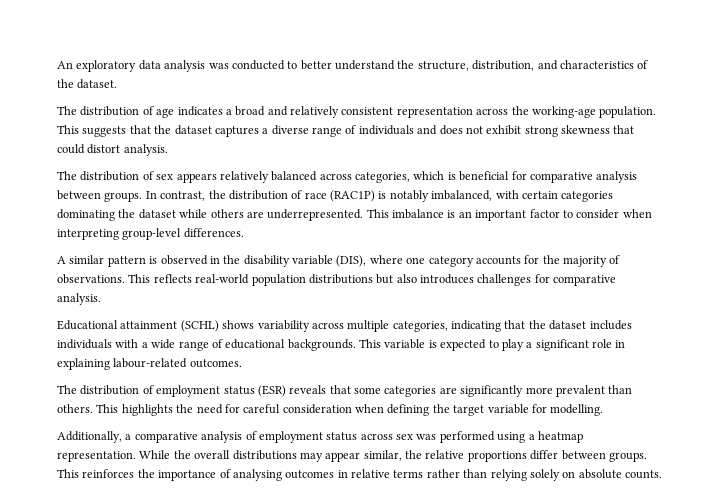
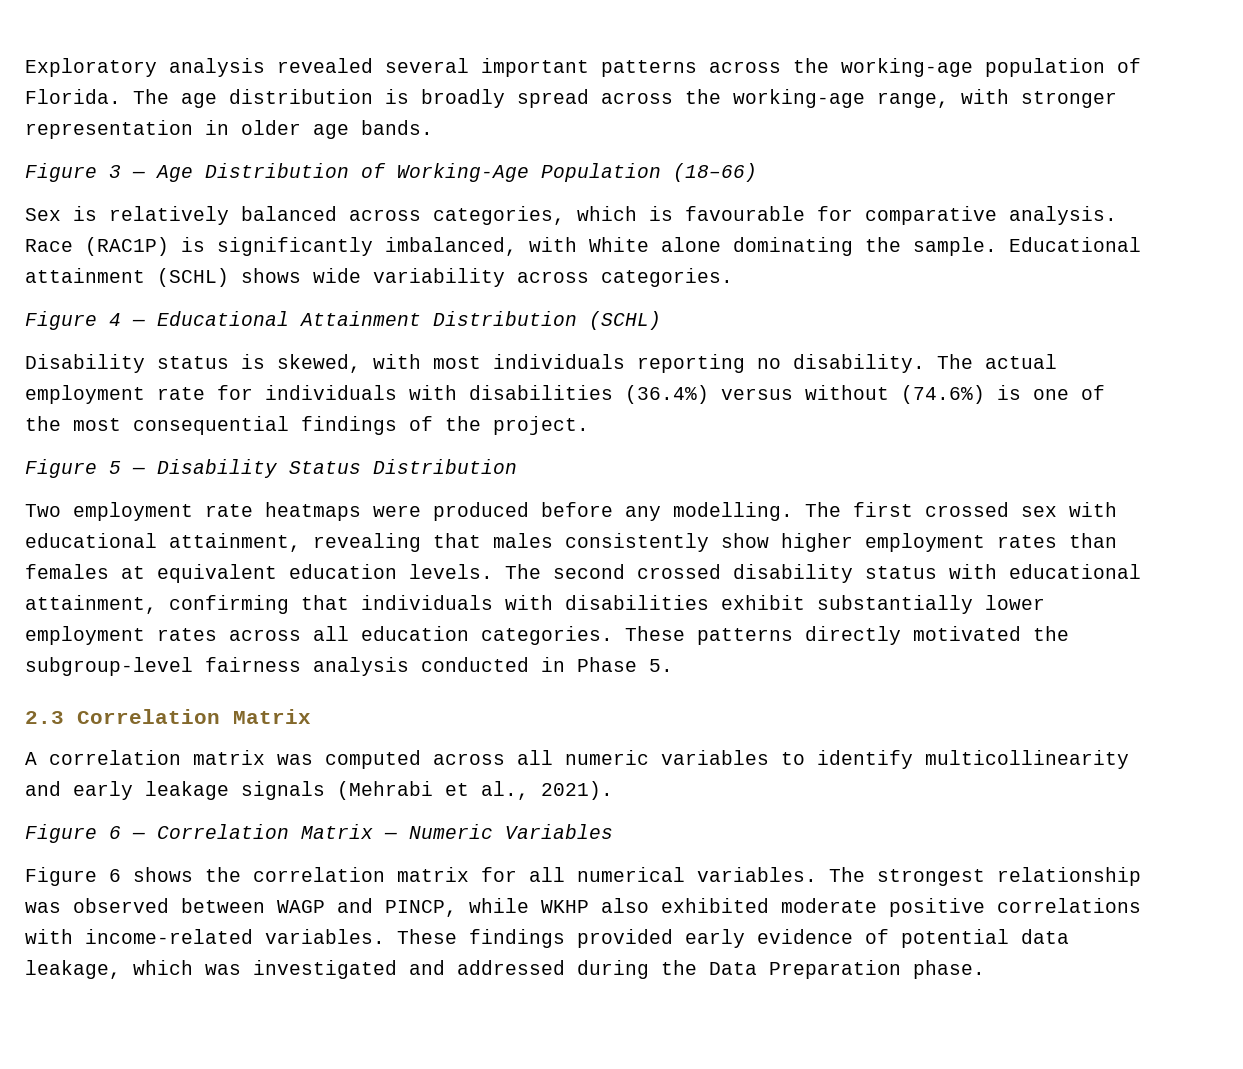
- An exploratory data analysis was conducted to better understand the structure, distribution, and characteristics of the dataset.
- The distribution of age indicates a broad and relatively consistent representation across the working-age population. This suggests that the dataset captures a diverse range of individuals and does not exhibit strong skewness that could distort analysis.
- The distribution of sex appears relatively balanced across categories, which is beneficial for comparative analysis between groups. In contrast, the distribution of race (RAC1P) is notably imbalanced, with certain categories dominating the dataset while others are underrepresented. This imbalance is an important factor to consider when interpreting group-level differences.
- A similar pattern is observed in the disability variable (DIS), where one category accounts for the majority of observations. This reflects real-world population distributions but also introduces challenges for comparative analysis.
- Educational attainment (SCHL) shows variability across multiple categories, indicating that the dataset includes individuals with a wide range of educational backgrounds. This variable is expected to play a significant role in explaining labour-related outcomes.
- The distribution of employment status (ESR) reveals that some categories are significantly more prevalent than others. This highlights the need for careful consideration when defining the target variable for modelling.
- Additionally, a comparative analysis of employment status across sex was performed using a heatmap representation. While the overall distributions may appear similar, the relative proportions differ between groups. This reinforces the importance of analysing outcomes in relative terms rather than relying solely on absolute counts.
+ Exploratory analysis revealed several important patterns across the working-age population of Florida. The age distribution is broadly spread across the working-age range, with stronger representation in older age bands.
+ Figure 3 — Age Distribution of Working-Age Population (18–66)
+ Sex is relatively balanced across categories, which is favourable for comparative analysis. Race (RAC1P) is significantly imbalanced, with White alone dominating the sample. Educational attainment (SCHL) shows wide variability across categories.
+ Figure 4 — Educational Attainment Distribution (SCHL)
+ Disability status is skewed, with most individuals reporting no disability. The actual employment rate for individuals with disabilities (36.4%) versus without (74.6%) is one of the most consequential findings of the project.
+ Figure 5 — Disability Status Distribution
+ Two employment rate heatmaps were produced before any modelling. The first crossed sex with educational attainment, revealing that males consistently show higher employment rates than females at equivalent education levels. The second crossed disability status with educational attainment, confirming that individuals with disabilities exhibit substantially lower employment rates across all education categories. These patterns directly motivated the subgroup-level fairness analysis conducted in Phase 5.
+ 2.3 Correlation Matrix
+ A correlation matrix was computed across all numeric variables to identify multicollinearity and early leakage signals (Mehrabi et al., 2021).
+ Figure 6 — Correlation Matrix — Numeric Variables
+ Figure 6 shows the correlation matrix for all numerical variables. The strongest relationship was observed between WAGP and PINCP, while WKHP also exhibited moderate positive correlations with income-related variables. These findings provided early evidence of potential data leakage, which was investigated and addressed during the Data Preparation phase.

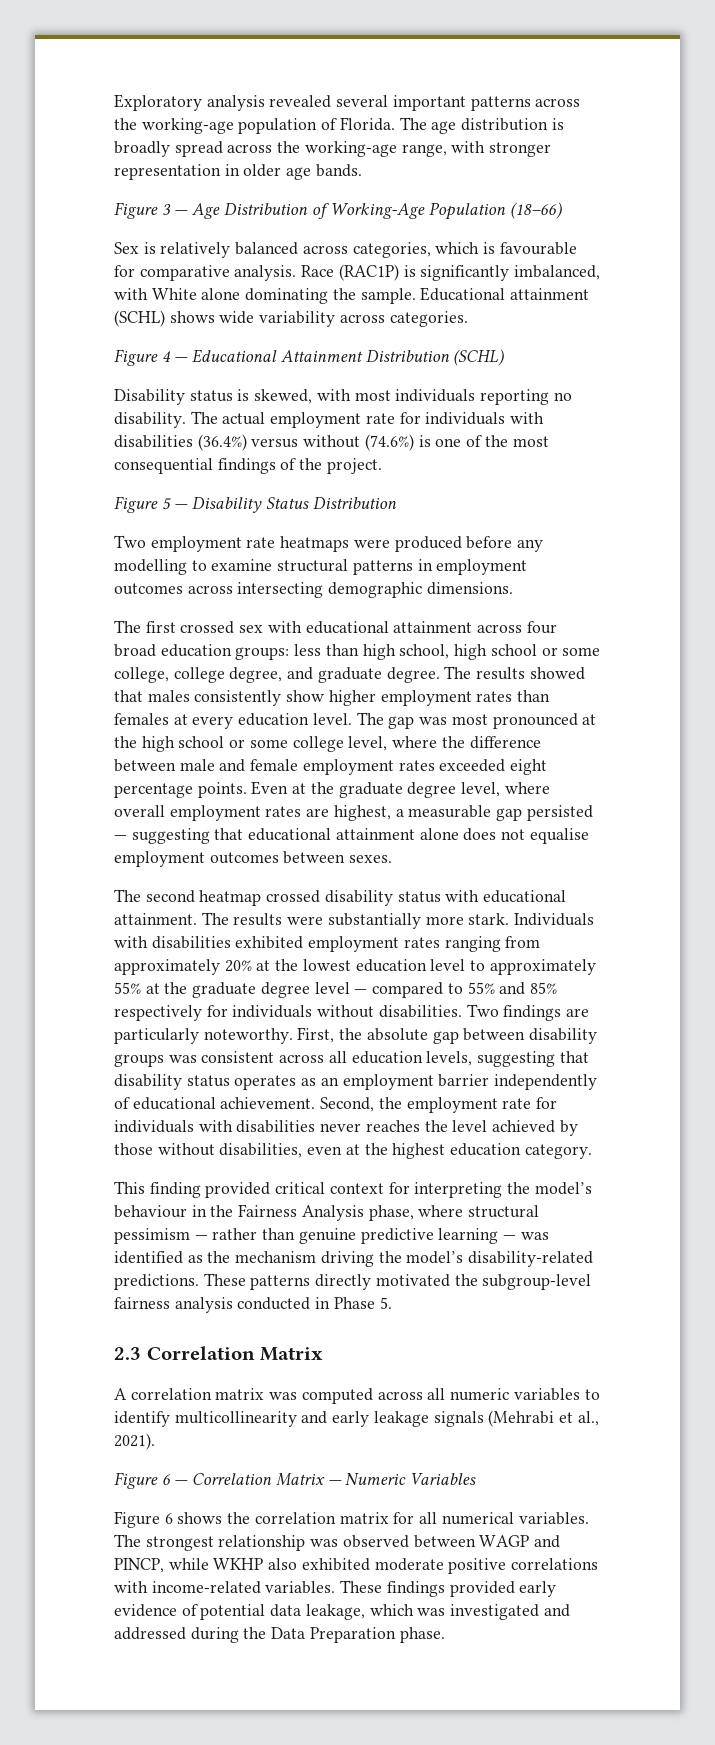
- Two employment rate heatmaps were produced before any modelling. The first crossed sex with educational attainment, revealing that males consistently show higher employment rates than females at equivalent education levels. The second crossed disability status with educational attainment, confirming that individuals with disabilities exhibit substantially lower employment rates across all education categories.
+ Two employment rate heatmaps were produced before any modelling to examine structural patterns in employment outcomes across intersecting demographic dimensions.
+ The first crossed sex with educational attainment across four broad education groups: less than high school, high school or some college, college degree, and graduate degree. The results showed that males consistently show higher employment rates than females at every education level. The gap was most pronounced at the high school or some college level, where the difference between male and female employment rates exceeded eight percentage points. Even at the graduate degree level, where overall employment rates are highest, a measurable gap persisted — suggesting that educational attainment alone does not equalise employment outcomes between sexes.
+ The second heatmap crossed disability status with educational attainment. The results were substantially more stark. Individuals with disabilities exhibited employment rates ranging from approximately 20% at the lowest education level to approximately 55% at the graduate degree level — compared to 55% and 85% respectively for individuals without disabilities. Two findings are particularly noteworthy. First, the absolute gap between disability groups was consistent across all education levels, suggesting that disability status operates as an employment barrier independently of educational achievement. Second, the employment rate for individuals with disabilities never reaches the level achieved by those without disabilities, even at the highest education category.
+ This finding provided critical context for interpreting the model’s behaviour in the Fairness Analysis phase, where structural pessimism — rather than genuine predictive learning — was identified as the mechanism driving the model’s disability-related predictions.

